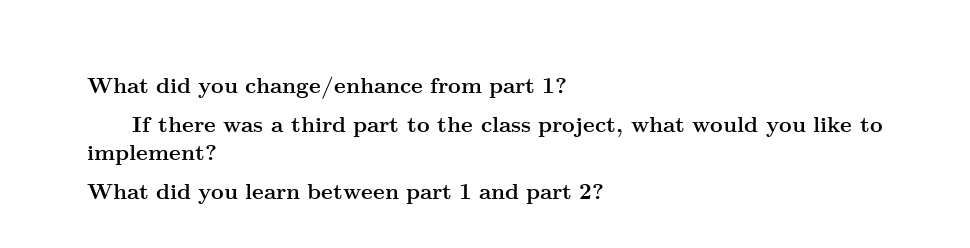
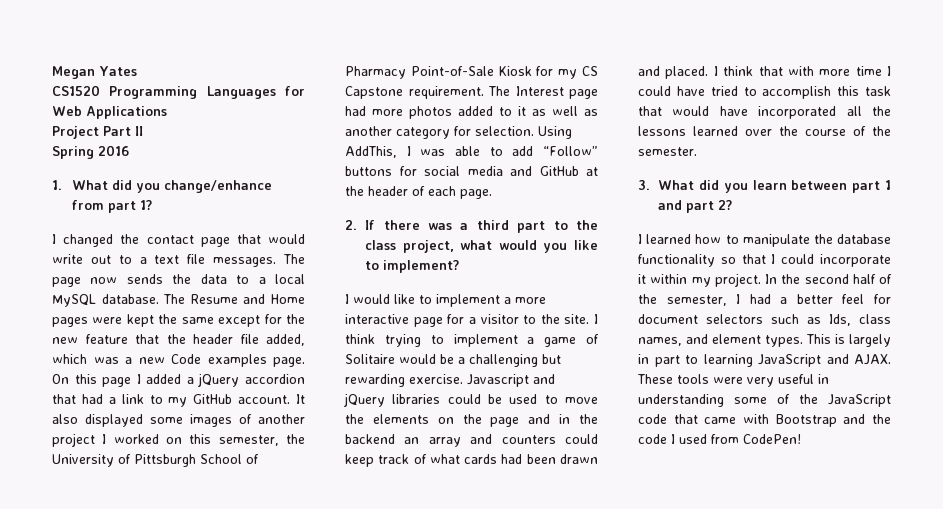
- What did you change/enhance from part 1?
+ Megan Yates
+ CS1520 Programming Languages for Web Applications
+ Project Part II
+ Spring 2016
+ 1. What did you change/enhance from part 1?
- If there was a third part to the class project, what would you like to implement?
+ I changed the contact page that would write out to a text file messages. The page now sends the data to a local MySQL database. The Resume and Home pages were kept the same except for the new feature that the header file added, which was a new Code examples page. On this page I added a jQuery accordion that had a link to my GitHub account. It also displayed some images of another project I worked on this semester, the University of Pittsburgh School of Pharmacy Point-of-Sale Kiosk for my CS Capstone requirement. The Interest page had more photos added to it as well as another category for selection. Using AddThis, I was able to add “Follow” buttons for social media and GitHub at the header of each page.
+ 2. If there was a third part to the class project, what would you like to implement?
- What did you learn between part 1 and part 2?
+ I would like to implement a more interactive page for a visitor to the site. I think trying to implement a game of Solitaire would be a challenging but rewarding exercise. Javascript and jQuery libraries could be used to move the elements on the page and in the backend an array and counters could keep track of what cards had been drawn and placed. I think that with more time I could have tried to accomplish this task that would have incorporated all the lessons learned over the course of the semester.
+ 3. What did you learn between part 1 and part 2?
+ I learned how to manipulate the database functionality so that I could incorporate it within my project. In the second half of the semester, I had a better feel for document selectors such as Ids, class names, and element types. This is largely in part to learning JavaScript and AJAX. These tools were very useful in understanding some of the JavaScript code that came with Bootstrap and the code I used from CodePen!

